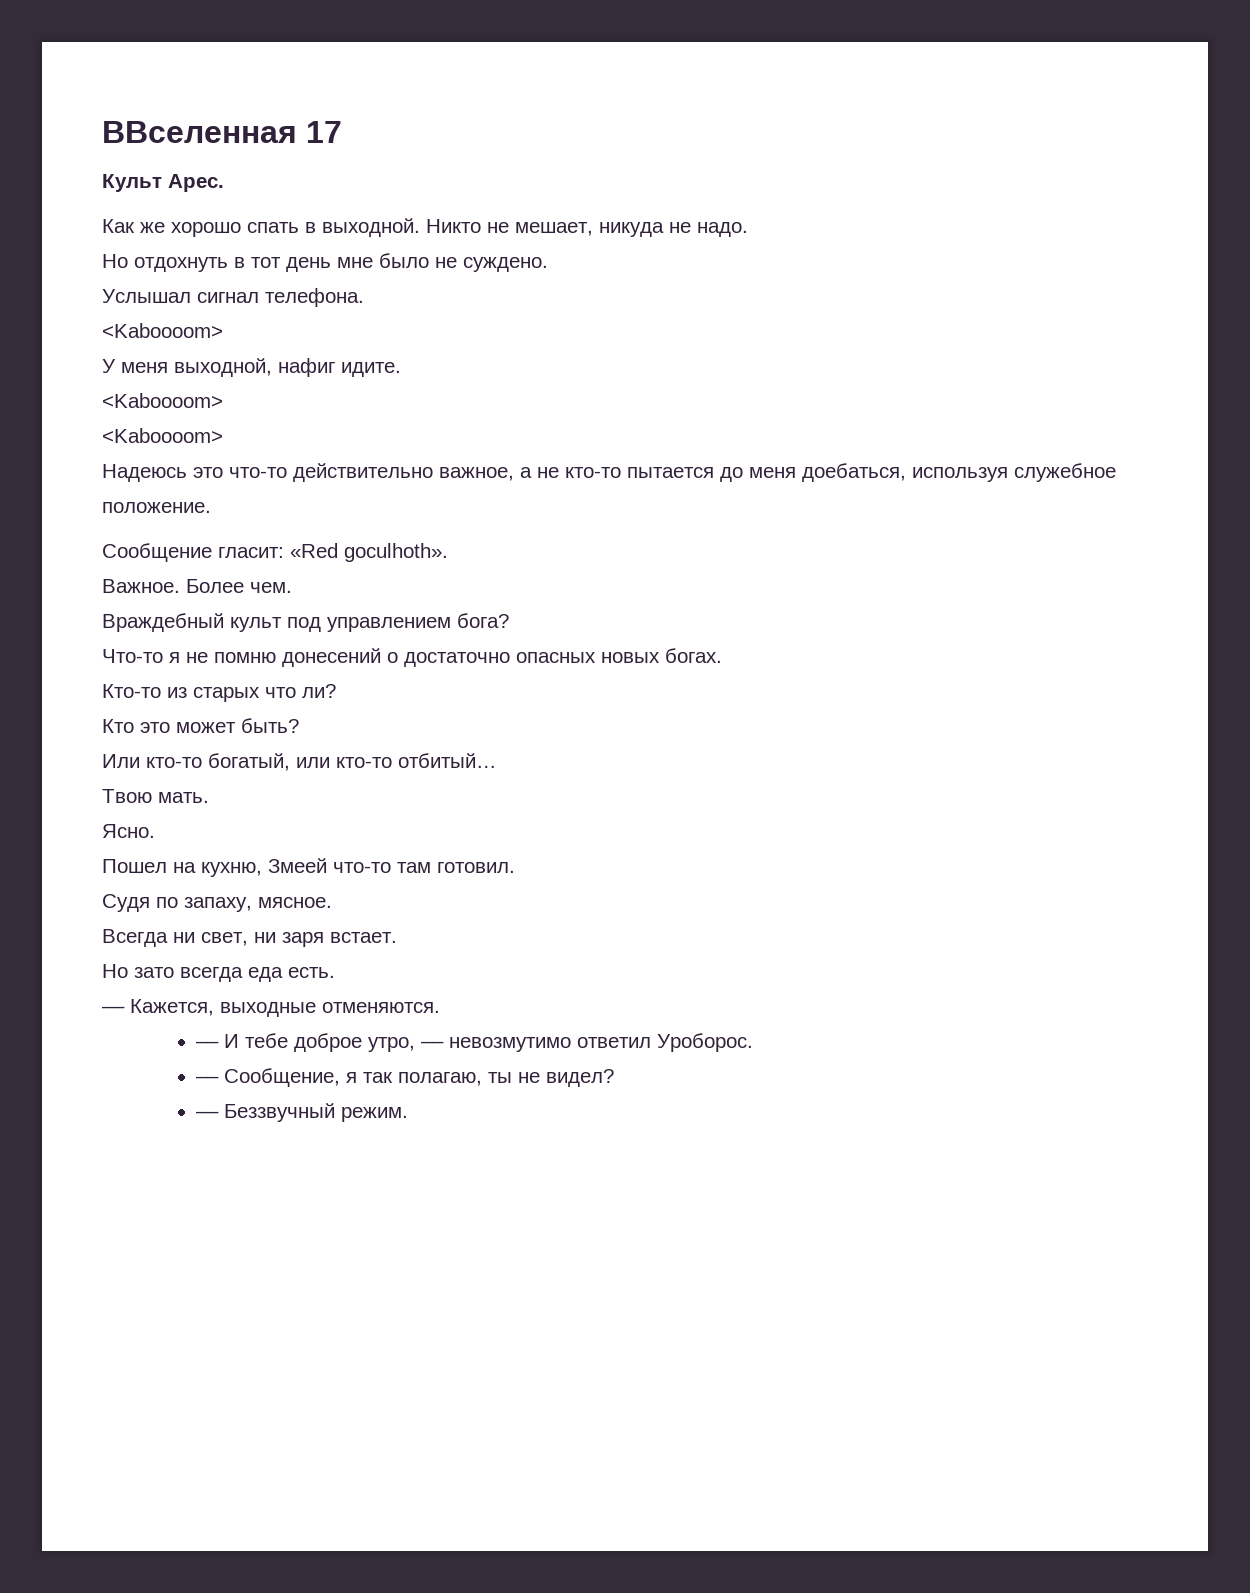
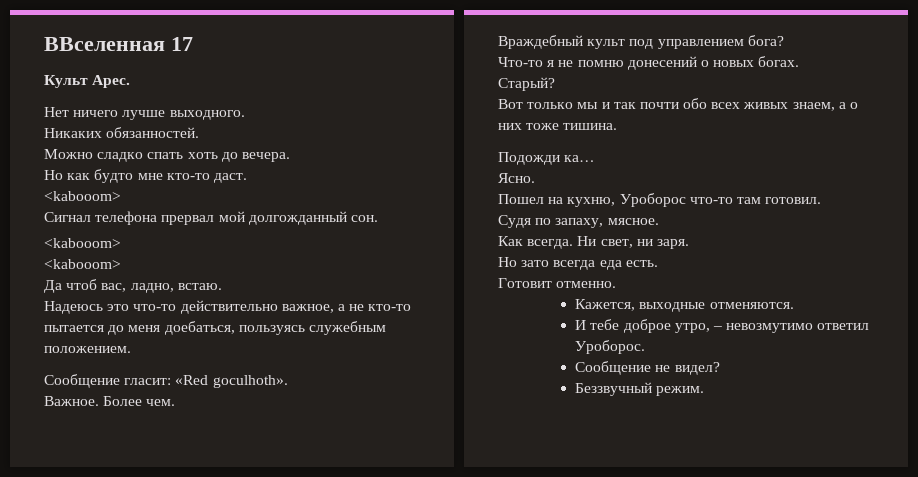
- Как же хорошо спать в выходной. Никто не мешает, никуда не надо.
- Но отдохнуть в тот день мне было не суждено.
- Услышал сигнал телефона.
- <Kaboooom>
- У меня выходной, нафиг идите.
- <Kaboooom>
- <Kaboooom>
+ Нет ничего лучше выходного.
+ Никаких обязанностей.
+ Можно сладко спать хоть до вечера.
+ Но как будто мне кто-то даст.
+ <kabooom>
+ Сигнал телефона прервал мой долгожданный сон.
+ <kabooom>
+ <kabooom>
+ Да чтоб вас, ладно, встаю.
- Надеюсь это что-то действительно важное, а не кто-то пытается до меня доебаться, используя служебное положение.
+ Надеюсь это что-то действительно важное, а не кто-то пытается до меня доебаться, пользуясь служебным положением.
- Что-то я не помню донесений о достаточно опасных новых богах.
+ Что-то я не помню донесений о новых богах.
- Кто-то из старых что ли?
- Кто это может быть?
- Или кто-то богатый, или кто-то отбитый…
- Твою мать.
+ Старый?
+ Вот только мы и так почти обо всех живых знаем, а о них тоже тишина.
+ Подожди ка…
- Пошел на кухню, Змеей что-то там готовил.
+ Пошел на кухню, Уроборос что-то там готовил.
- Всегда ни свет, ни заря встает.
+ Как всегда. Ни свет, ни заря.
- –– Кажется, выходные отменяются.
+ Готовит отменно.
+ Кажется, выходные отменяются.
- –– И тебе доброе утро, –– невозмутимо ответил Уроборос.
+ И тебе доброе утро, – невозмутимо ответил Уроборос.
- –– Сообщение, я так полагаю, ты не видел?
+ Сообщение не видел?
- –– Беззвучный режим.
+ Беззвучный режим.

